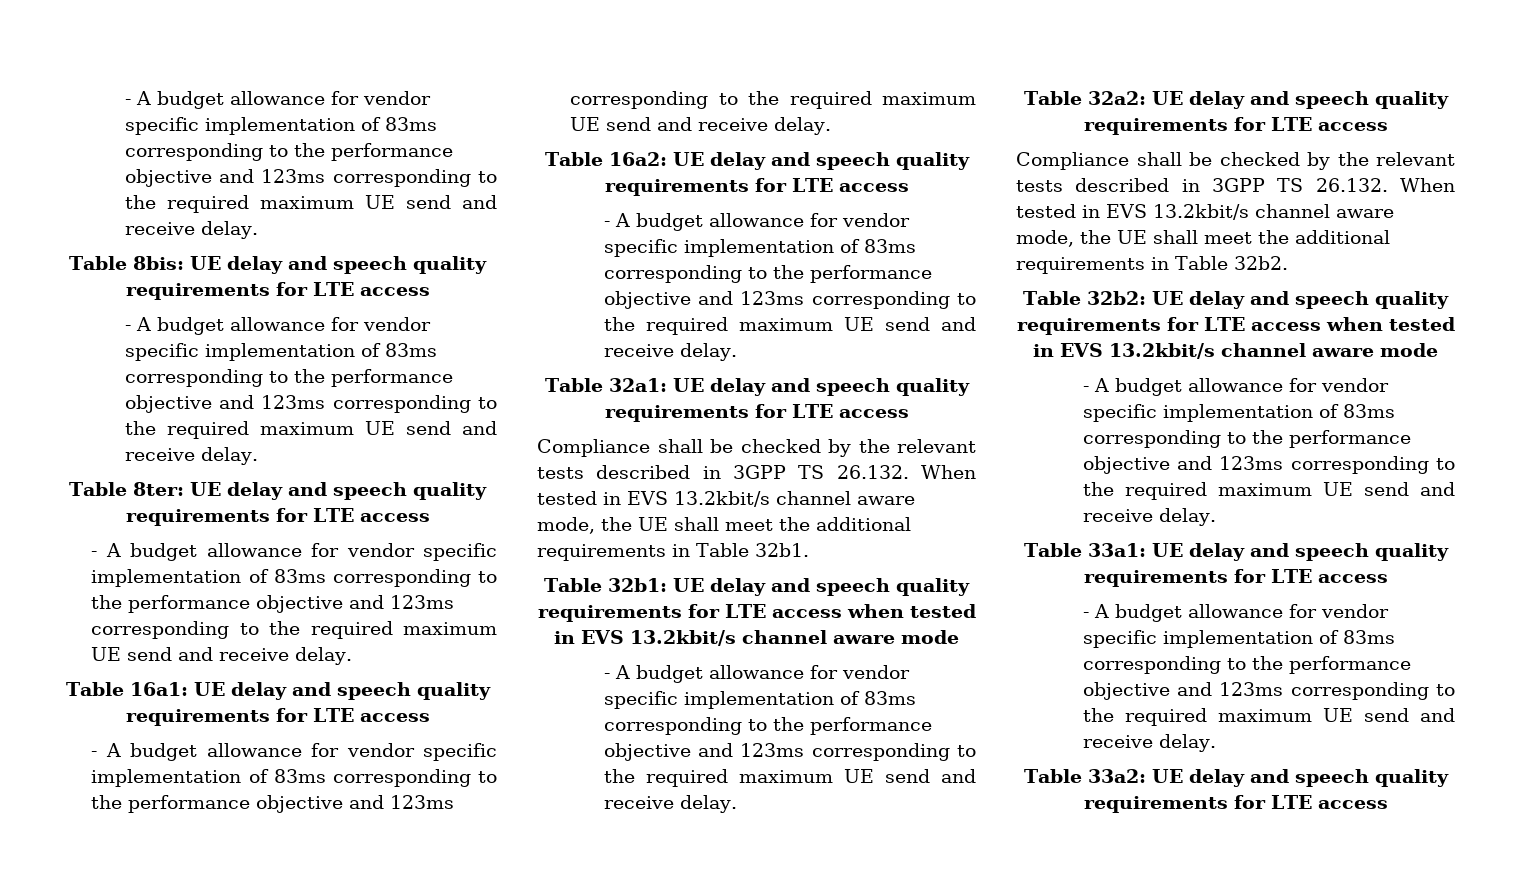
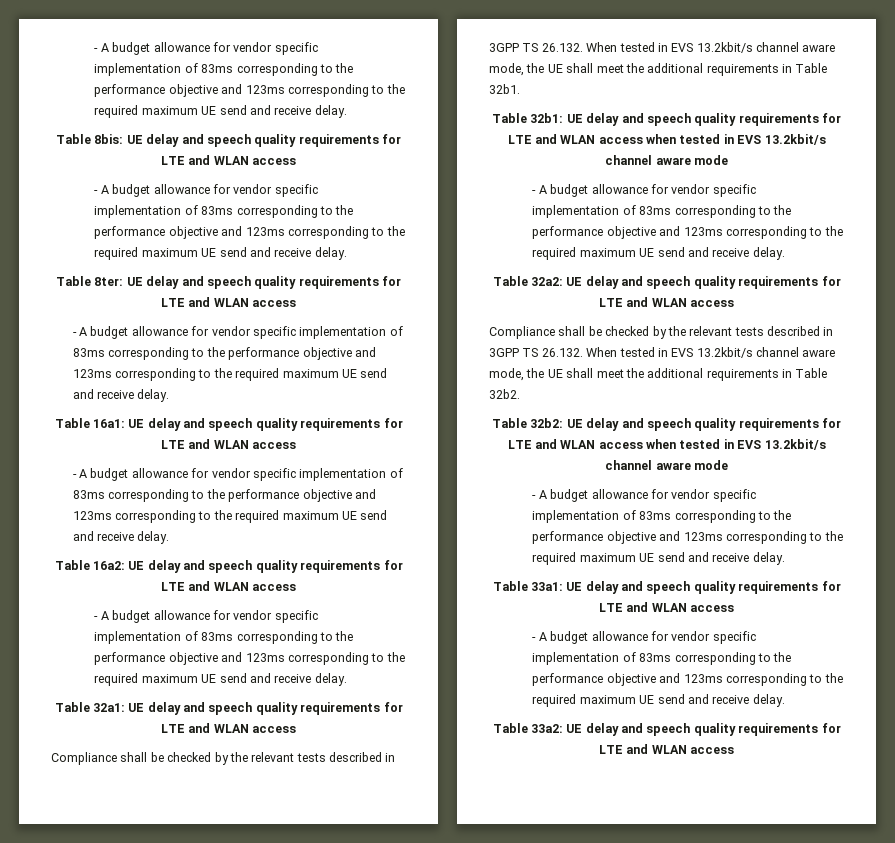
- Table 8bis: UE delay and speech quality requirements for LTE access
+ Table 8bis: UE delay and speech quality requirements for LTE and WLAN access
- Table 8ter: UE delay and speech quality requirements for LTE access
+ Table 8ter: UE delay and speech quality requirements for LTE and WLAN access
- Table 16a1: UE delay and speech quality requirements for LTE access
+ Table 16a1: UE delay and speech quality requirements for LTE and WLAN access
- Table 16a2: UE delay and speech quality requirements for LTE access
+ Table 16a2: UE delay and speech quality requirements for LTE and WLAN access
- Table 32a1: UE delay and speech quality requirements for LTE access
+ Table 32a1: UE delay and speech quality requirements for LTE and WLAN access
- Table 32b1: UE delay and speech quality requirements for LTE access when tested in EVS 13.2kbit/s channel aware mode
+ Table 32b1: UE delay and speech quality requirements for LTE and WLAN access when tested in EVS 13.2kbit/s channel aware mode
- Table 32a2: UE delay and speech quality requirements for LTE access
+ Table 32a2: UE delay and speech quality requirements for LTE and WLAN access
- Table 32b2: UE delay and speech quality requirements for LTE access when tested in EVS 13.2kbit/s channel aware mode
+ Table 32b2: UE delay and speech quality requirements for LTE and WLAN access when tested in EVS 13.2kbit/s channel aware mode
- Table 33a1: UE delay and speech quality requirements for LTE access
+ Table 33a1: UE delay and speech quality requirements for LTE and WLAN access
- Table 33a2: UE delay and speech quality requirements for LTE access
+ Table 33a2: UE delay and speech quality requirements for LTE and WLAN access

